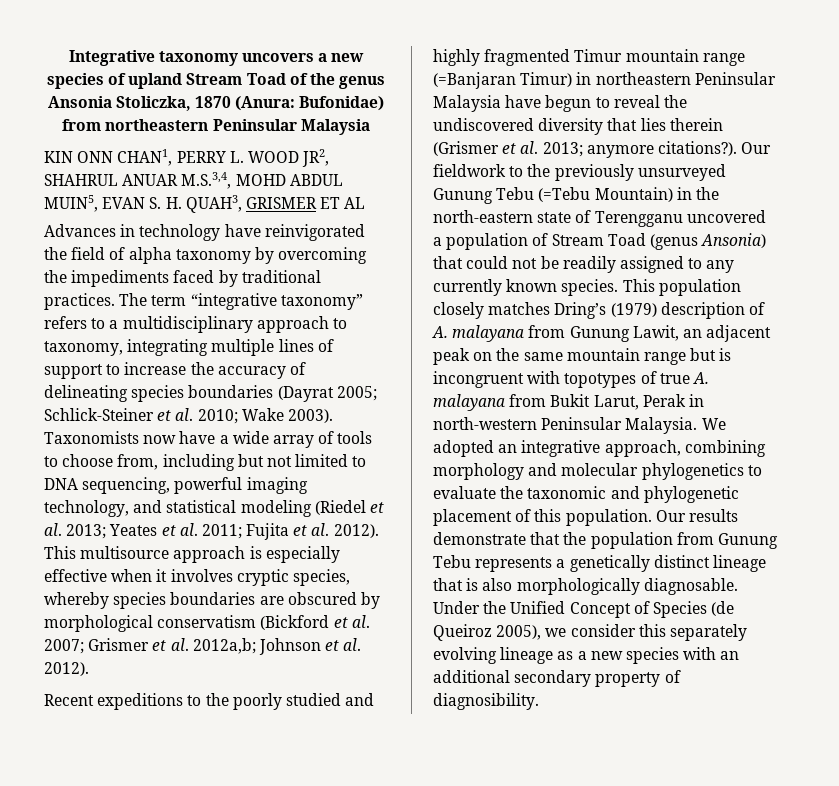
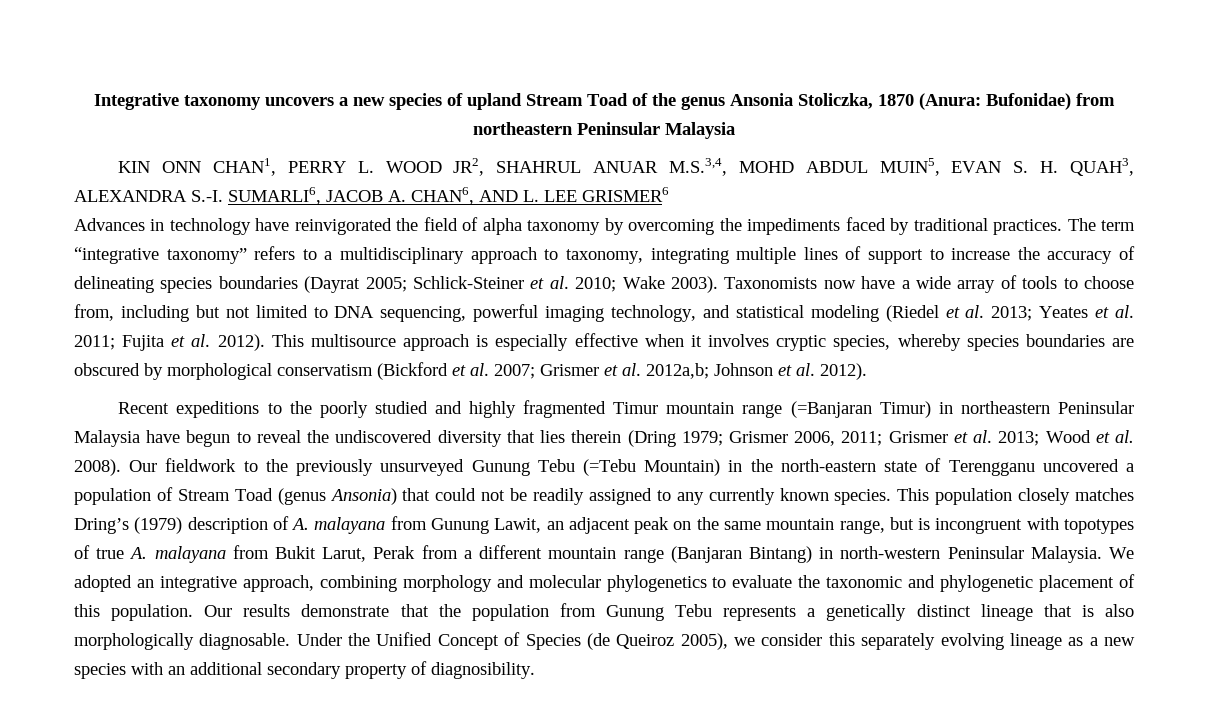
- KIN ONN CHAN1, PERRY L. WOOD JR2, SHAHRUL ANUAR M.S.3,4, MOHD ABDUL MUIN5, EVAN S. H. QUAH3, GRISMER ET AL
+ KIN ONN CHAN1, PERRY L. WOOD JR2, SHAHRUL ANUAR M.S.3,4, MOHD ABDUL MUIN5, EVAN S. H. QUAH3, ALEXANDRA S.-I. SUMARLI6, JACOB A. CHAN6, AND L. LEE GRISMER6
- Recent expeditions to the poorly studied and highly fragmented Timur mountain range (=Banjaran Timur) in northeastern Peninsular Malaysia have begun to reveal the undiscovered diversity that lies therein (Grismer et al. 2013; anymore citations?).
+ Recent expeditions to the poorly studied and highly fragmented Timur mountain range (=Banjaran Timur) in northeastern Peninsular Malaysia have begun to reveal the undiscovered diversity that lies therein (Dring 1979; Grismer 2006, 2011; Grismer et al. 2013; Wood et al. 2008).
- This population closely matches Dring’s (1979) description of A. malayana from Gunung Lawit, an adjacent peak on the same mountain range but is incongruent with topotypes of true A. malayana from Bukit Larut, Perak in north-western Peninsular Malaysia.
+ This population closely matches Dring’s (1979) description of A. malayana from Gunung Lawit, an adjacent peak on the same mountain range, but is incongruent with topotypes of true A. malayana from Bukit Larut, Perak from a different mountain range (Banjaran Bintang) in north-western Peninsular Malaysia.

